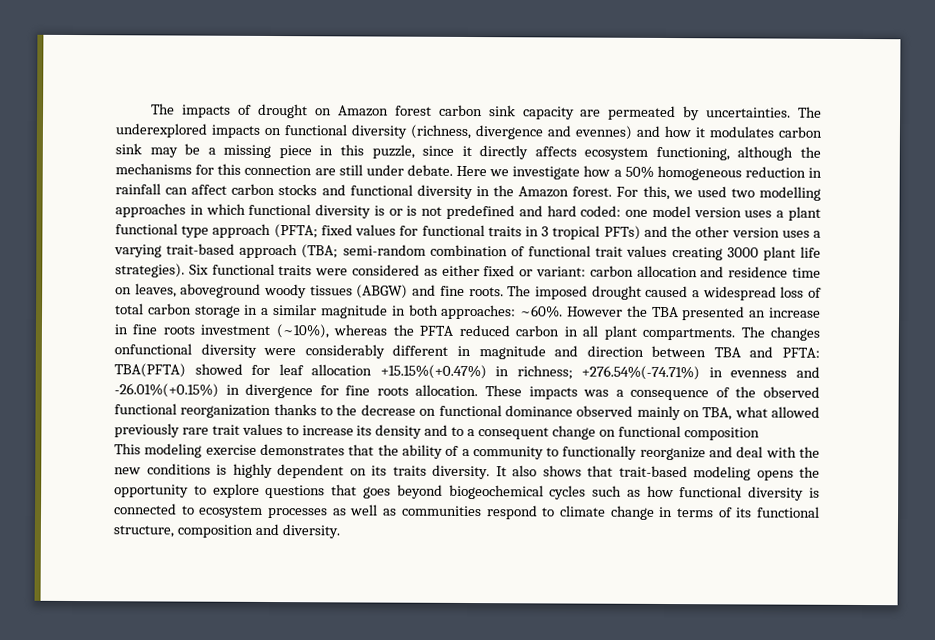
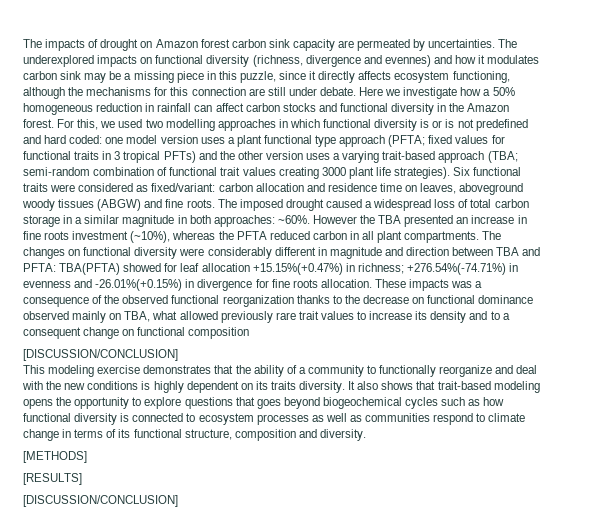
- Six functional traits were considered as either fixed or variant: carbon allocation and residence time on leaves, aboveground woody tissues (ABGW) and fine roots.
+ Six functional traits were considered as fixed/variant: carbon allocation and residence time on leaves, aboveground woody tissues (ABGW) and fine roots.
- The changes onfunctional diversity were considerably different in magnitude and direction between TBA and PFTA: TBA(PFTA) showed for leaf allocation +15.15%(+0.47%) in richness; +276.54%(-74.71%) in evenness and -26.01%(+0.15%) in divergence for fine roots allocation.
+ The changes on functional diversity were considerably different in magnitude and direction between TBA and PFTA: TBA(PFTA) showed for leaf allocation +15.15%(+0.47%) in richness; +276.54%(-74.71%) in evenness and -26.01%(+0.15%) in divergence for fine roots allocation.
  These impacts was a consequence of the observed functional reorganization thanks to the decrease on functional dominance observed mainly on TBA, what allowed previously rare trait values to increase its density and to a consequent change on functional composition
+ [DISCUSSION/CONCLUSION]
+ [METHODS]
+ [RESULTS]
+ [DISCUSSION/CONCLUSION]

